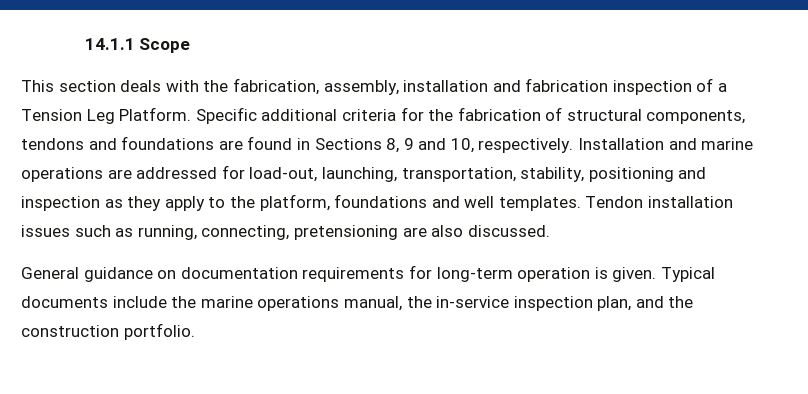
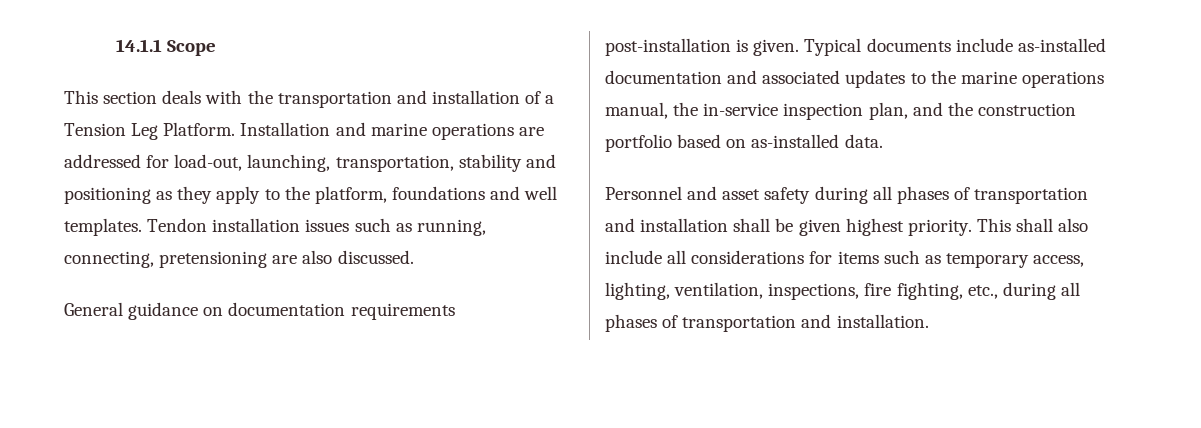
- This section deals with the fabrication, assembly, installation and fabrication inspection of a Tension Leg Platform.
+ This section deals with the transportation and installation of a Tension Leg Platform.
- Specific additional criteria for the fabrication of structural components, tendons and foundations are found in Sections 8, 9 and 10, respectively.
- Installation and marine operations are addressed for load-out, launching, transportation, stability, positioning and inspection as they apply to the platform, foundations and well templates.
+ Installation and marine operations are addressed for load-out, launching, transportation, stability and positioning as they apply to the platform, foundations and well templates.
- General guidance on documentation requirements for long-term operation is given.
+ General guidance on documentation requirements post-installation is given.
- Typical documents include the marine operations manual, the in-service inspection plan, and the construction portfolio.
+ Typical documents include as-installed documentation and associated updates to the marine operations manual, the in-service inspection plan, and the construction portfolio based on as-installed data.
+ Personnel and asset safety during all phases of transportation and installation shall be given highest priority. This shall also include all considerations for items such as temporary access, lighting, ventilation, inspections, fire fighting, etc., during all phases of transportation and installation.

